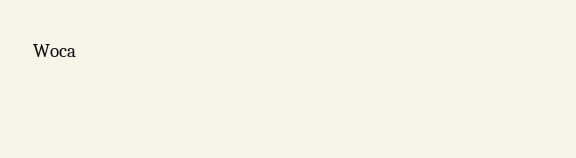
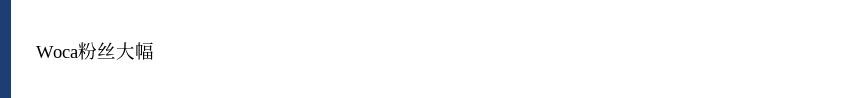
- Woca
+ Woca粉丝大幅

